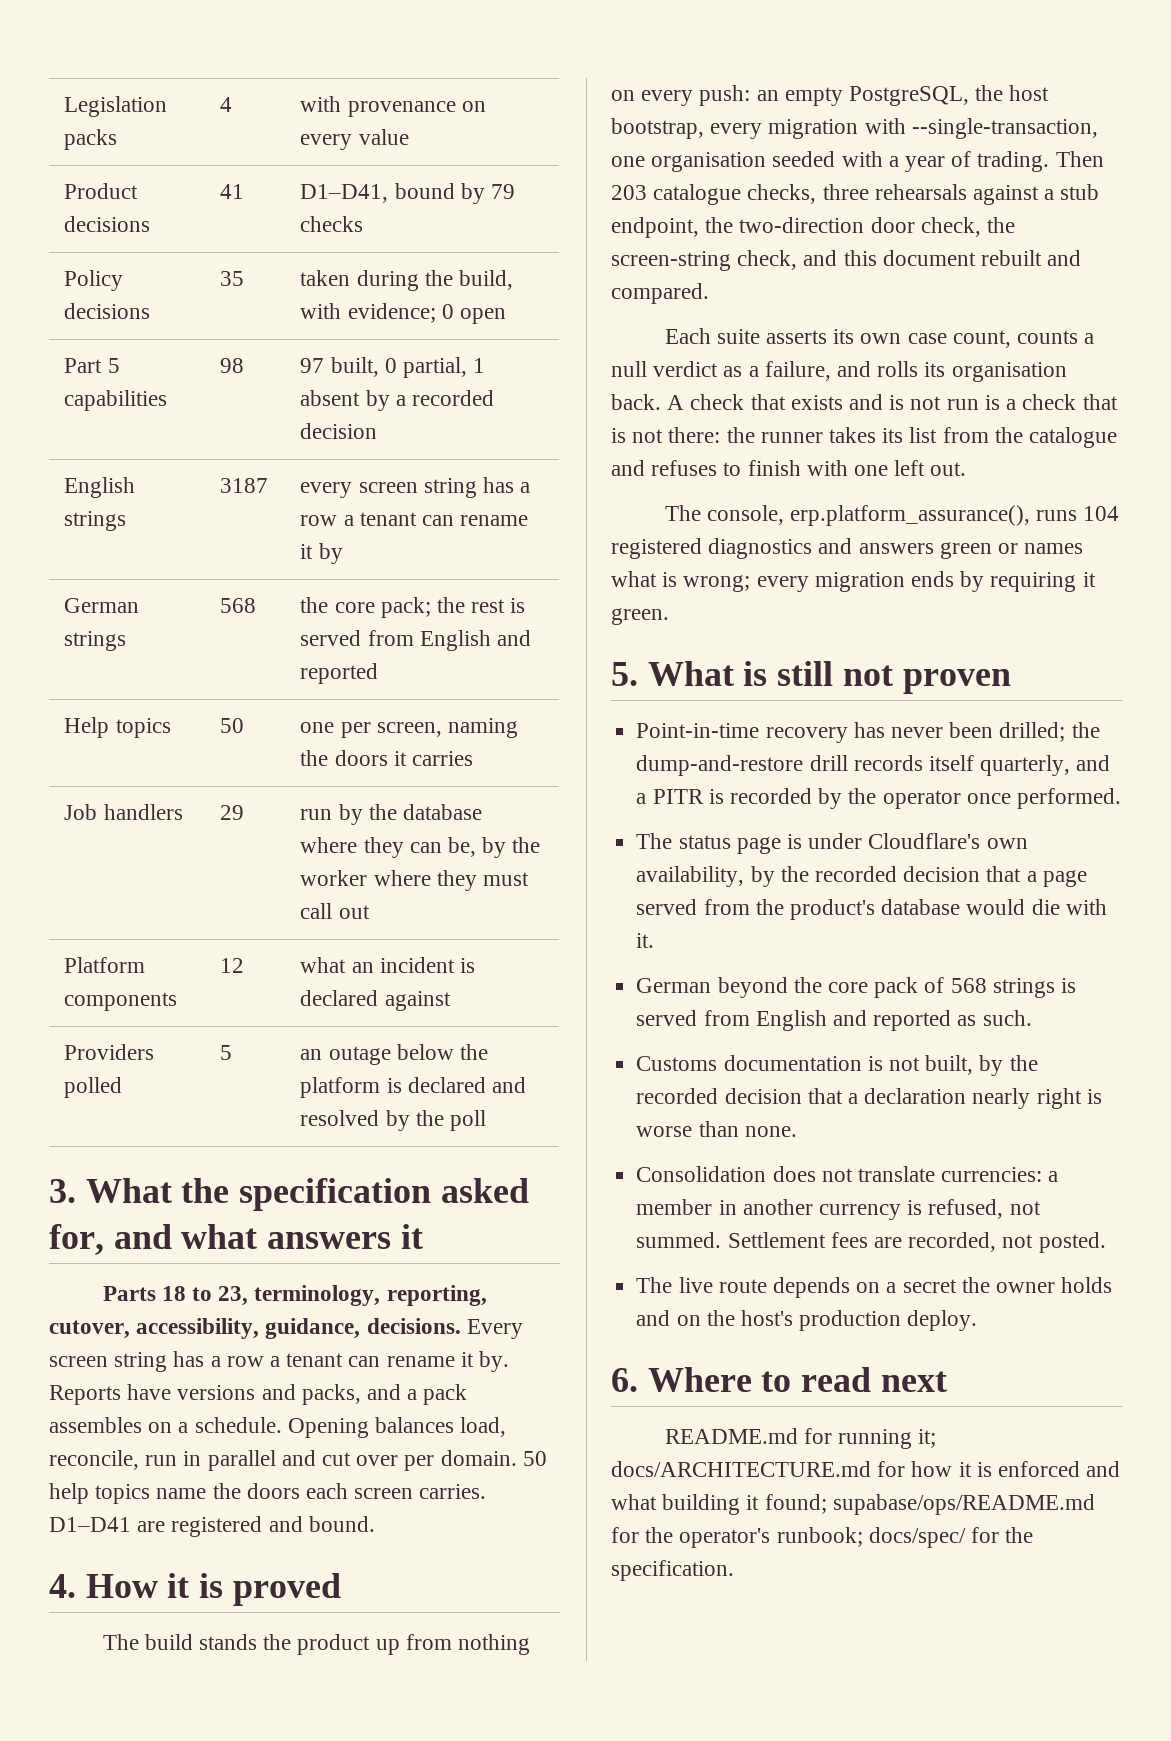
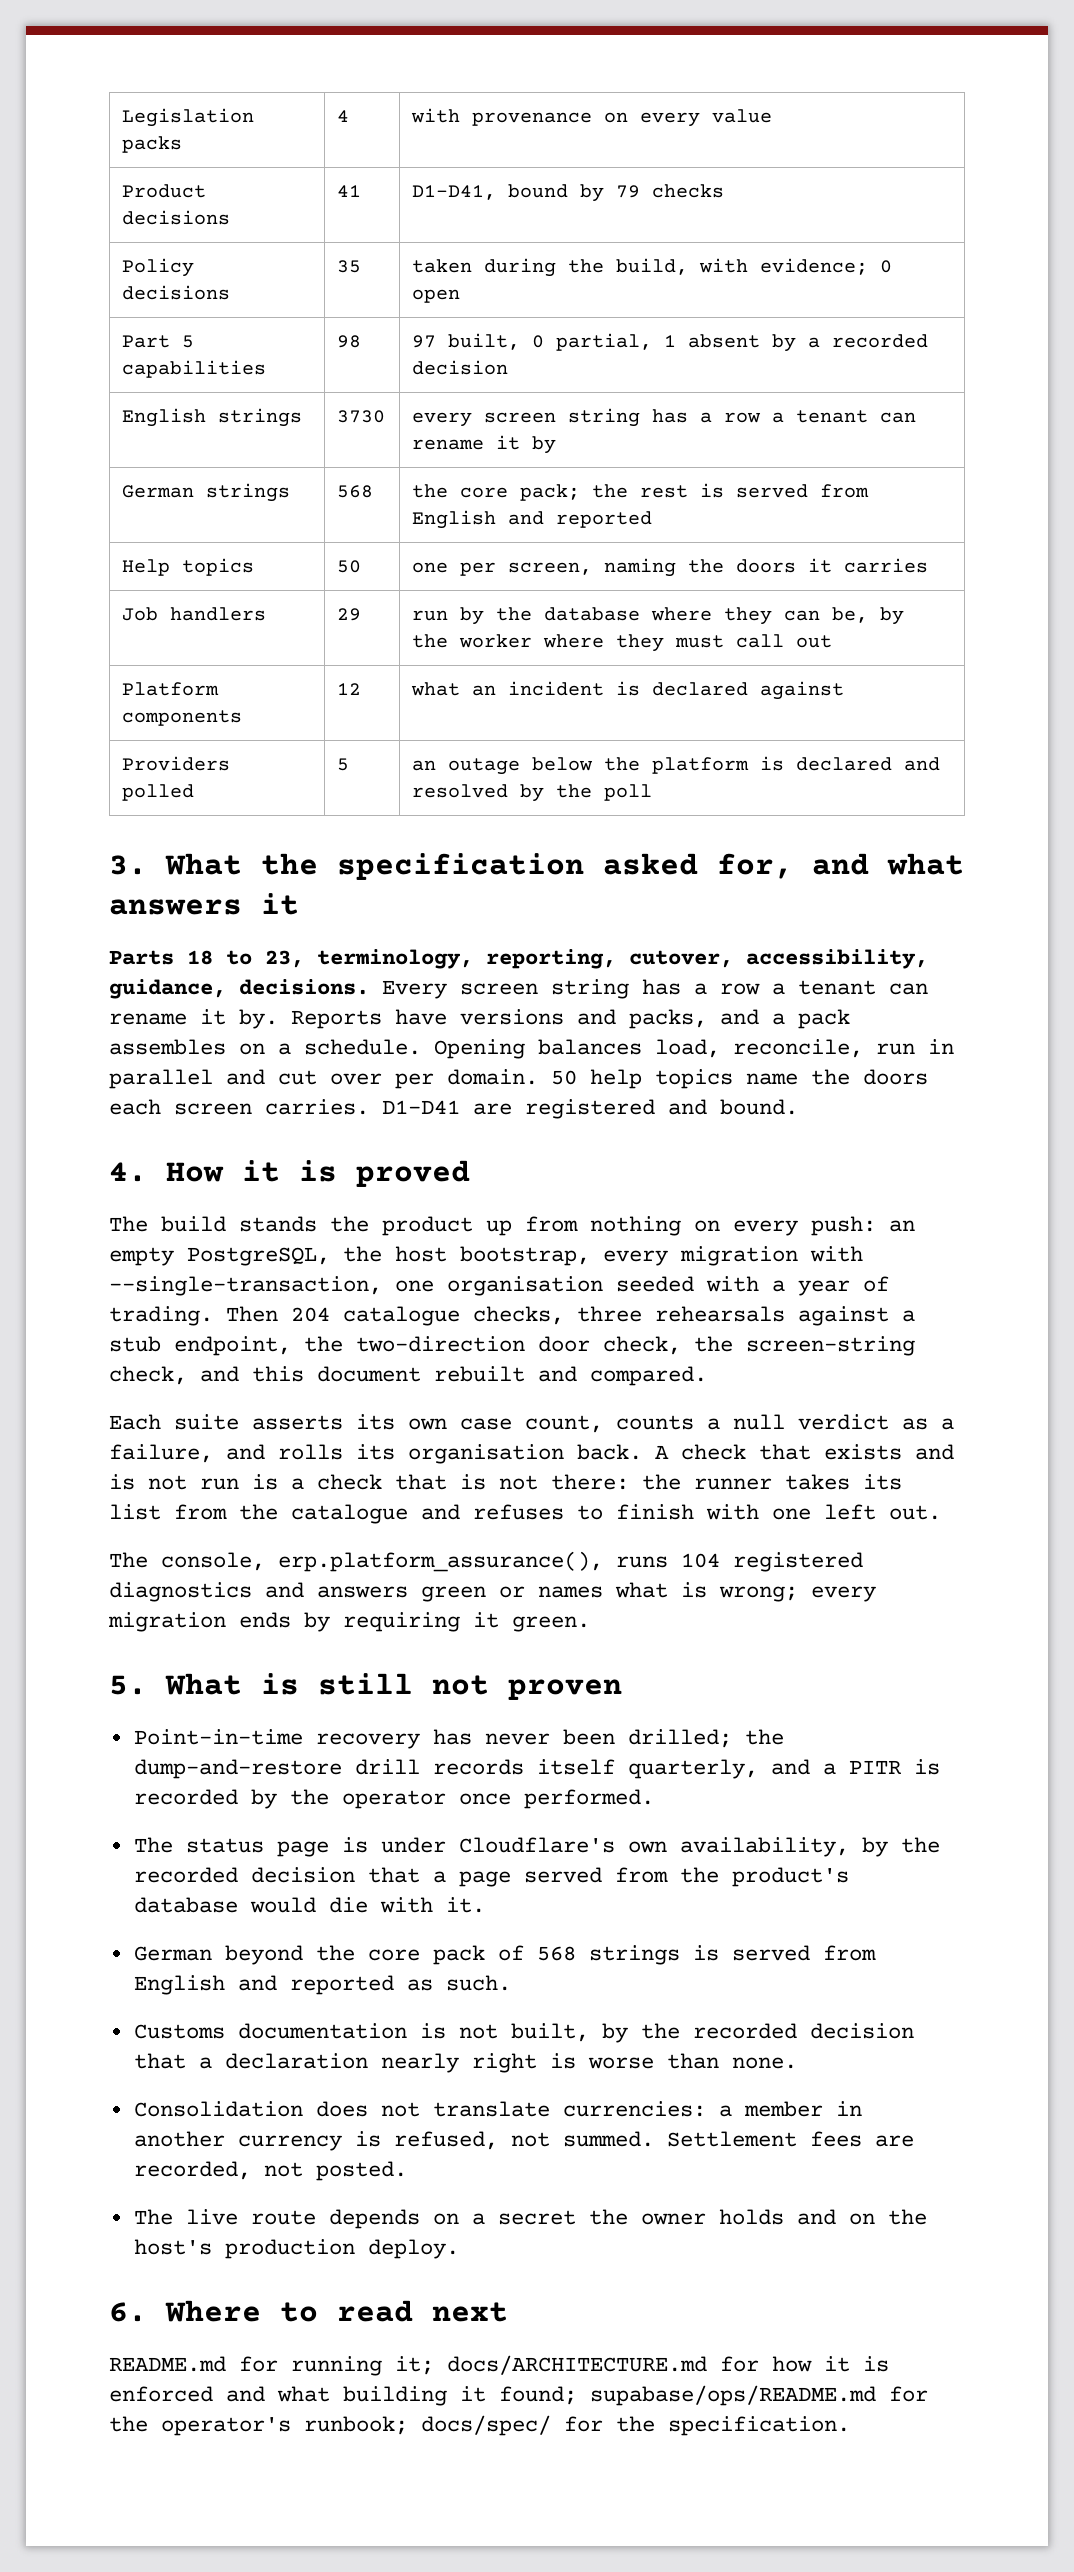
- English strings | 3187 | every screen string has a row a tenant can rename it by
+ English strings | 3730 | every screen string has a row a tenant can rename it by
- Then 203 catalogue checks, three rehearsals against a stub endpoint, the two-direction door check, the screen-string check, and this document rebuilt and compared.
+ Then 204 catalogue checks, three rehearsals against a stub endpoint, the two-direction door check, the screen-string check, and this document rebuilt and compared.

